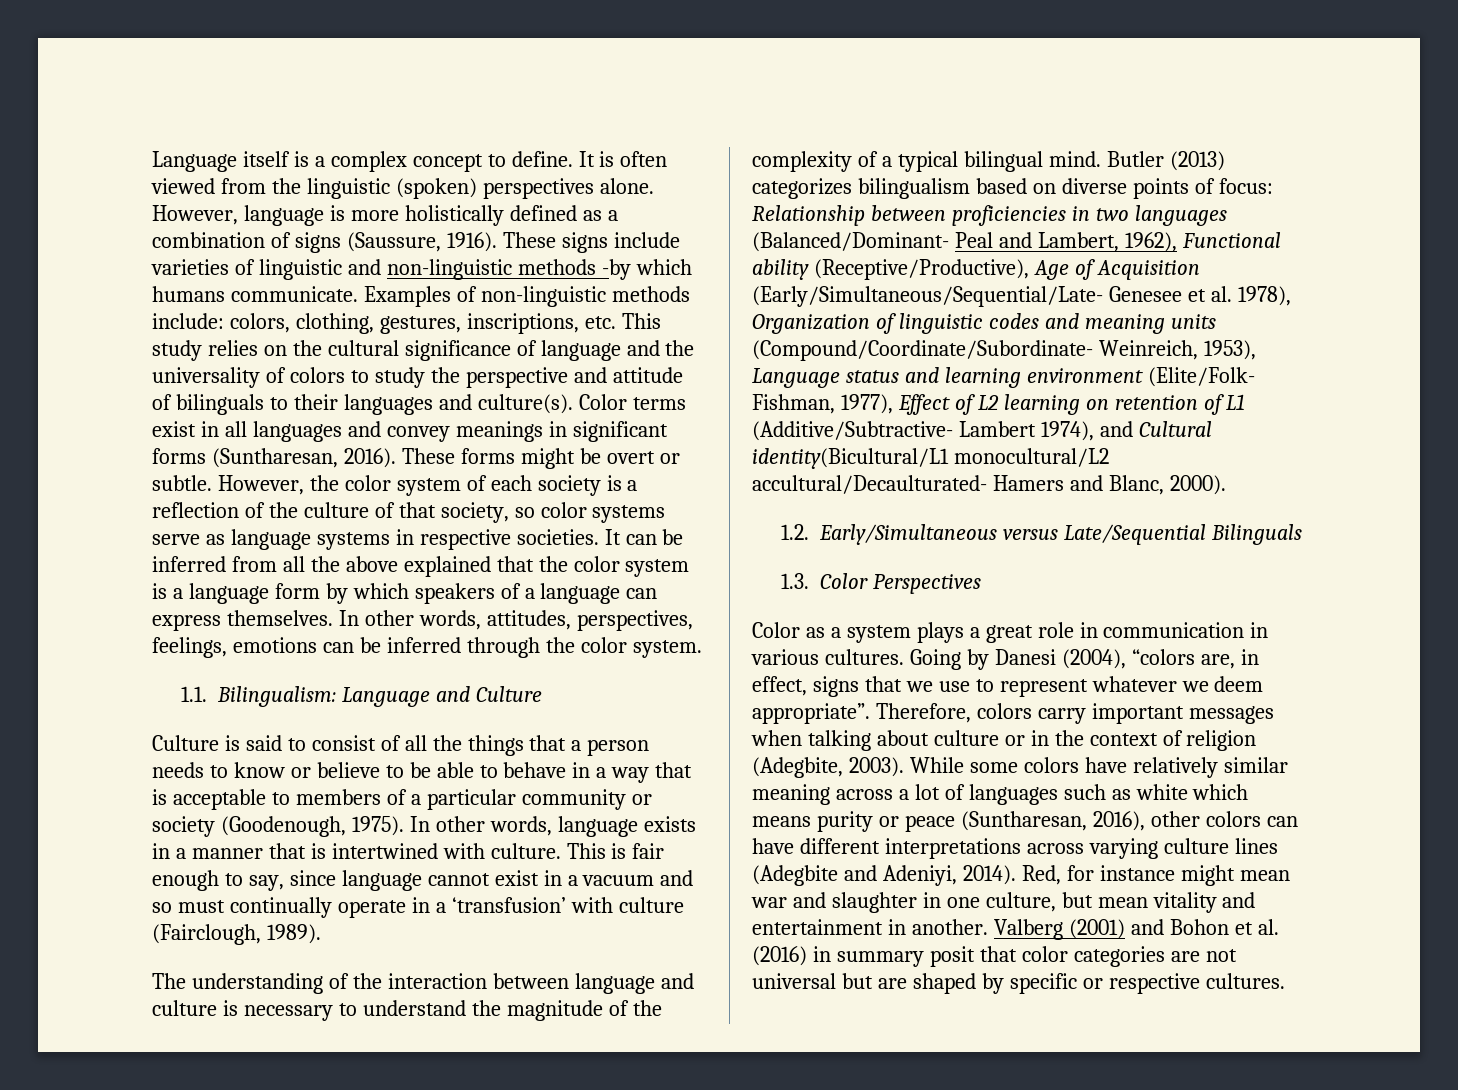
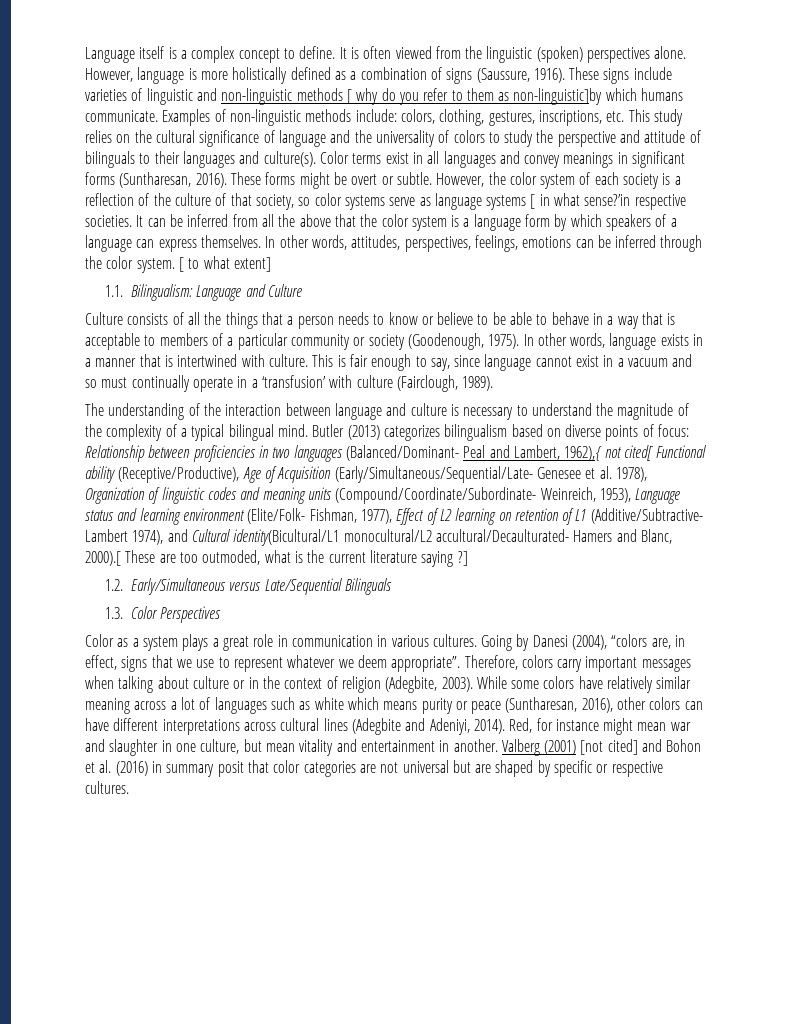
- These signs include varieties of linguistic and non-linguistic methods -by which humans communicate.
+ These signs include varieties of linguistic and non-linguistic methods [ why do you refer to them as non-linguistic]by which humans communicate.
- However, the color system of each society is a reflection of the culture of that society, so color systems serve as language systems in respective societies.
+ However, the color system of each society is a reflection of the culture of that society, so color systems serve as language systems [ in what sense?’in respective societies.
- It can be inferred from all the above explained that the color system is a language form by which speakers of a language can express themselves.
+ It can be inferred from all the above that the color system is a language form by which speakers of a language can express themselves.
+ [ to what extent]
- Culture is said to consist of all the things that a person needs to know or believe to be able to behave in a way that is acceptable to members of a particular community or society (Goodenough, 1975).
+ Culture consists of all the things that a person needs to know or believe to be able to behave in a way that is acceptable to members of a particular community or society (Goodenough, 1975).
- Relationship between proficiencies in two languages (Balanced/Dominant- Peal and Lambert, 1962), Functional ability (Receptive/Productive), Age of Acquisition (Early/Simultaneous/Sequential/Late- Genesee et al. 1978), Organization of linguistic codes and meaning units (Compound/Coordinate/Subordinate- Weinreich, 1953), Language status and learning environment (Elite/Folk- Fishman, 1977), Effect of L2 learning on retention of L1 (Additive/Subtractive- Lambert 1974), and Cultural identity(Bicultural/L1 monocultural/L2 accultural/Decaulturated- Hamers and Blanc, 2000).
+ Relationship between proficiencies in two languages (Balanced/Dominant- Peal and Lambert, 1962),{ not cited[ Functional ability (Receptive/Productive), Age of Acquisition (Early/Simultaneous/Sequential/Late- Genesee et al. 1978), Organization of linguistic codes and meaning units (Compound/Coordinate/Subordinate- Weinreich, 1953), Language status and learning environment (Elite/Folk- Fishman, 1977), Effect of L2 learning on retention of L1 (Additive/Subtractive- Lambert 1974), and Cultural identity(Bicultural/L1 monocultural/L2 accultural/Decaulturated- Hamers and Blanc, 2000).[ These are too outmoded, what is the current literature saying ?]
- While some colors have relatively similar meaning across a lot of languages such as white which means purity or peace (Suntharesan, 2016), other colors can have different interpretations across varying culture lines (Adegbite and Adeniyi, 2014).
+ While some colors have relatively similar meaning across a lot of languages such as white which means purity or peace (Suntharesan, 2016), other colors can have different interpretations across cultural lines (Adegbite and Adeniyi, 2014).
- Valberg (2001) and Bohon et al. (2016) in summary posit that color categories are not universal but are shaped by specific or respective cultures.
+ Valberg (2001) [not cited] and Bohon et al. (2016) in summary posit that color categories are not universal but are shaped by specific or respective cultures.

